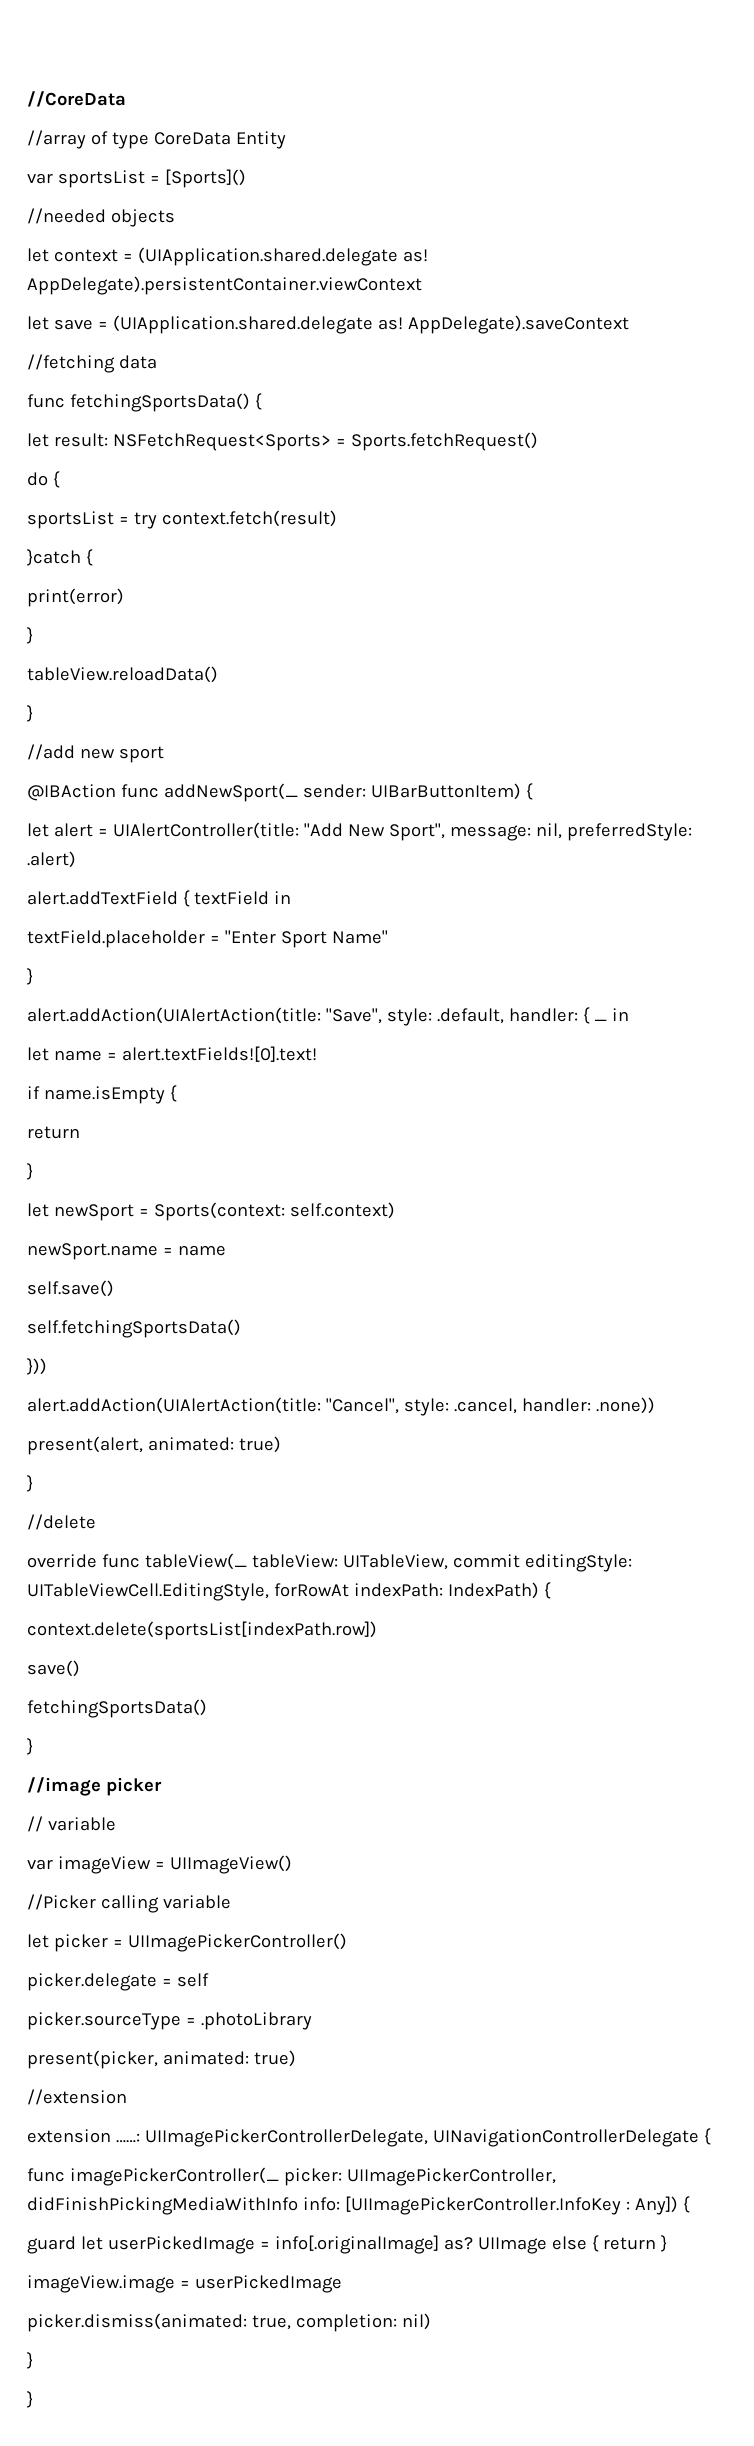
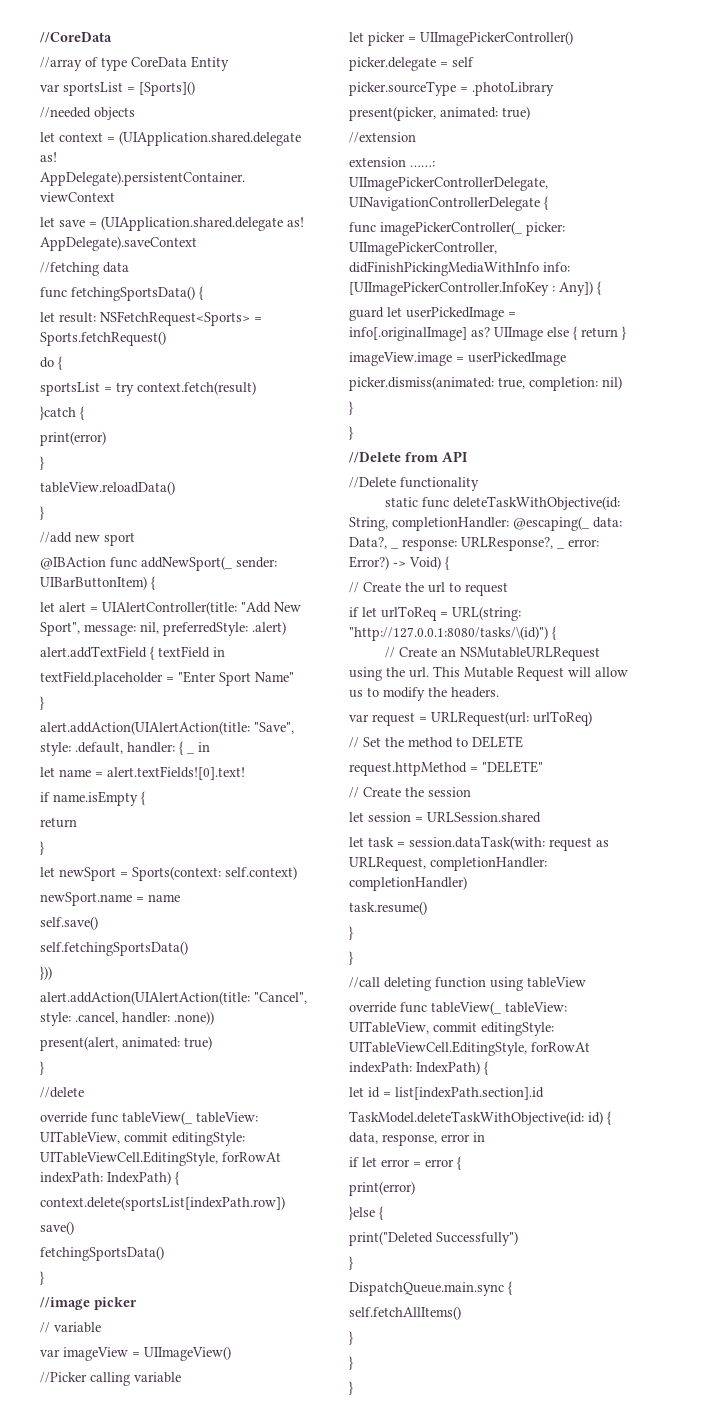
+ //Delete from API
+ //Delete functionality
+ static func deleteTaskWithObjective(id: String, completionHandler: @escaping(_ data: Data?, _ response: URLResponse?, _ error: Error?) -> Void) {
+ // Create the url to request
+ if let urlToReq = URL(string: "http://127.0.0.1:8080/tasks/\(id)") {
+ // Create an NSMutableURLRequest using the url. This Mutable Request will allow us to modify the headers.
+ var request = URLRequest(url: urlToReq)
+ // Set the method to DELETE
+ request.httpMethod = "DELETE"
+ // Create the session
+ let session = URLSession.shared
+ let task = session.dataTask(with: request as URLRequest, completionHandler: completionHandler)
+ task.resume()
+ }
+ }
+ //call deleting function using tableView
+ override func tableView(_ tableView: UITableView, commit editingStyle: UITableViewCell.EditingStyle, forRowAt indexPath: IndexPath) {
+ let id = list[indexPath.section].id
+ TaskModel.deleteTaskWithObjective(id: id) { data, response, error in
+ if let error = error {
+ print(error)
+ }else {
+ print("Deleted Successfully")
+ }
+ DispatchQueue.main.sync {
+ self.fetchAllItems()
+ }
+ }
+ }

